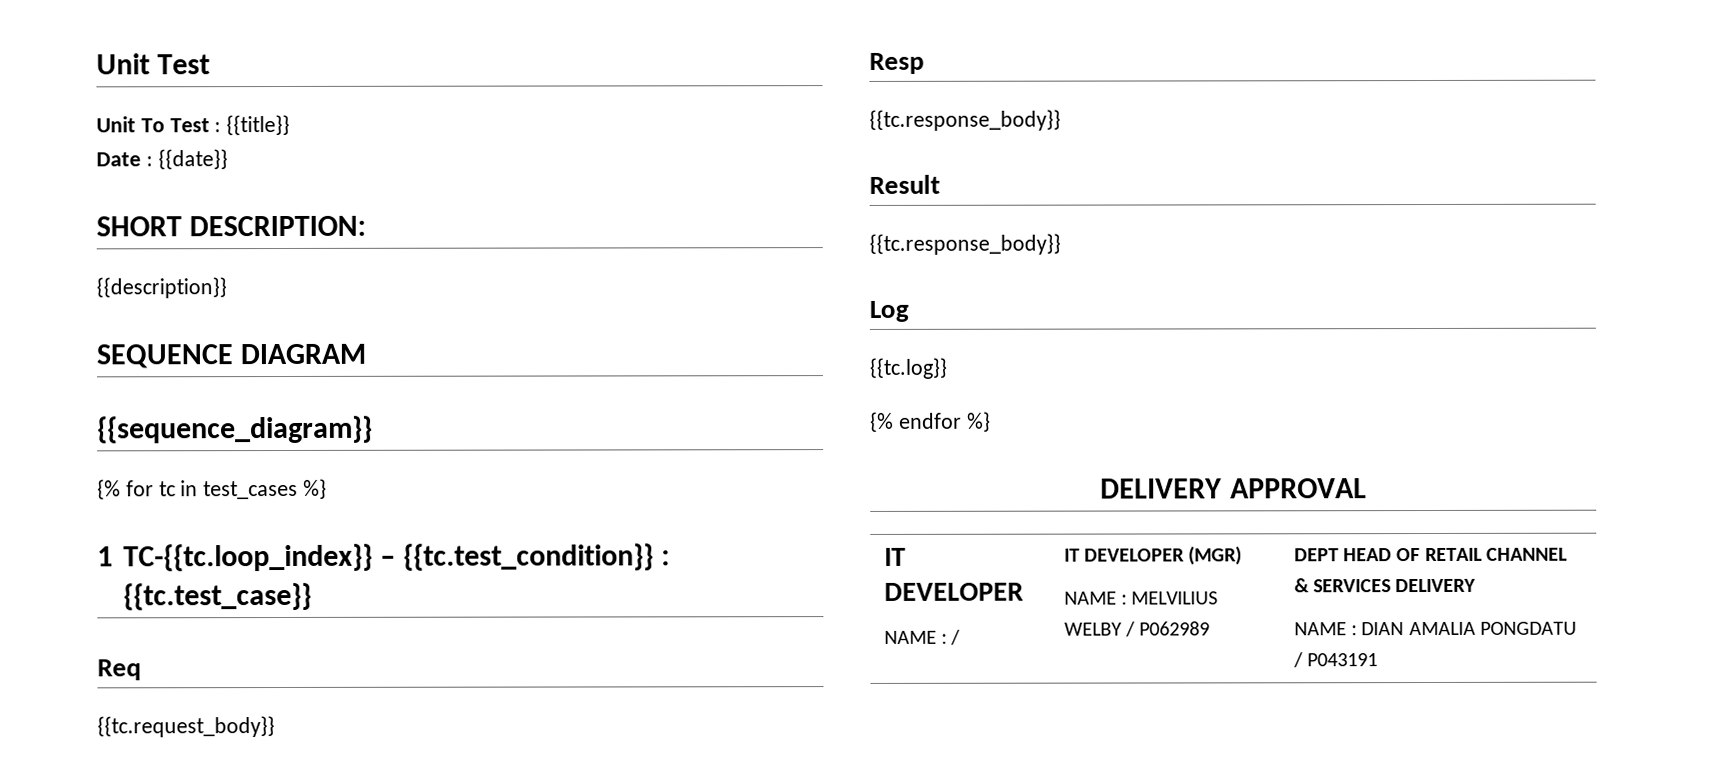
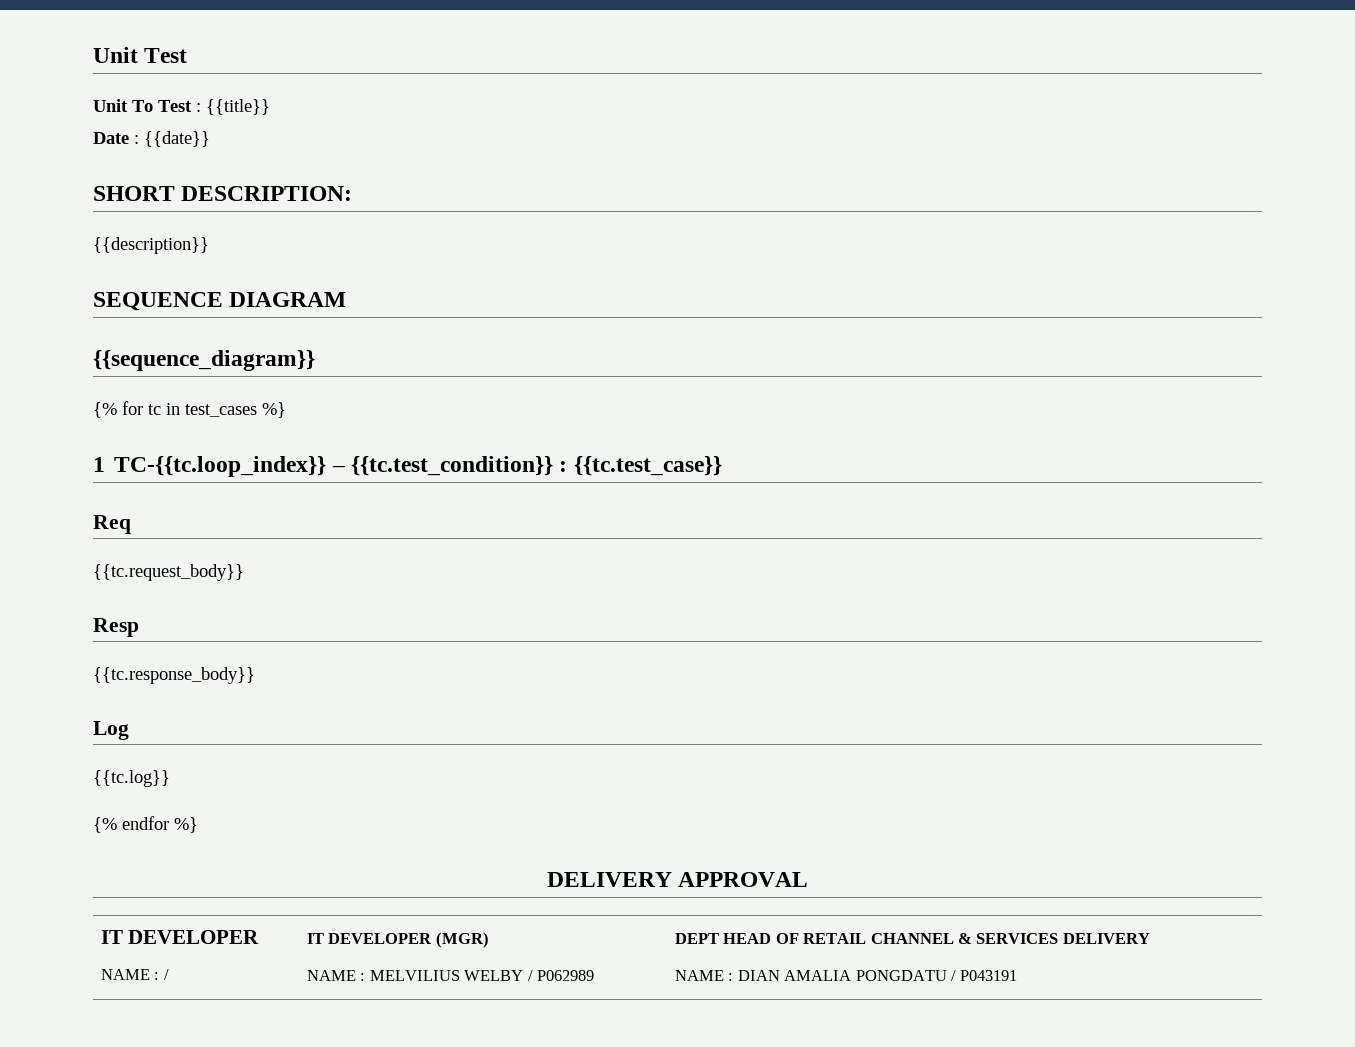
- Result
- {{tc.response_body}}

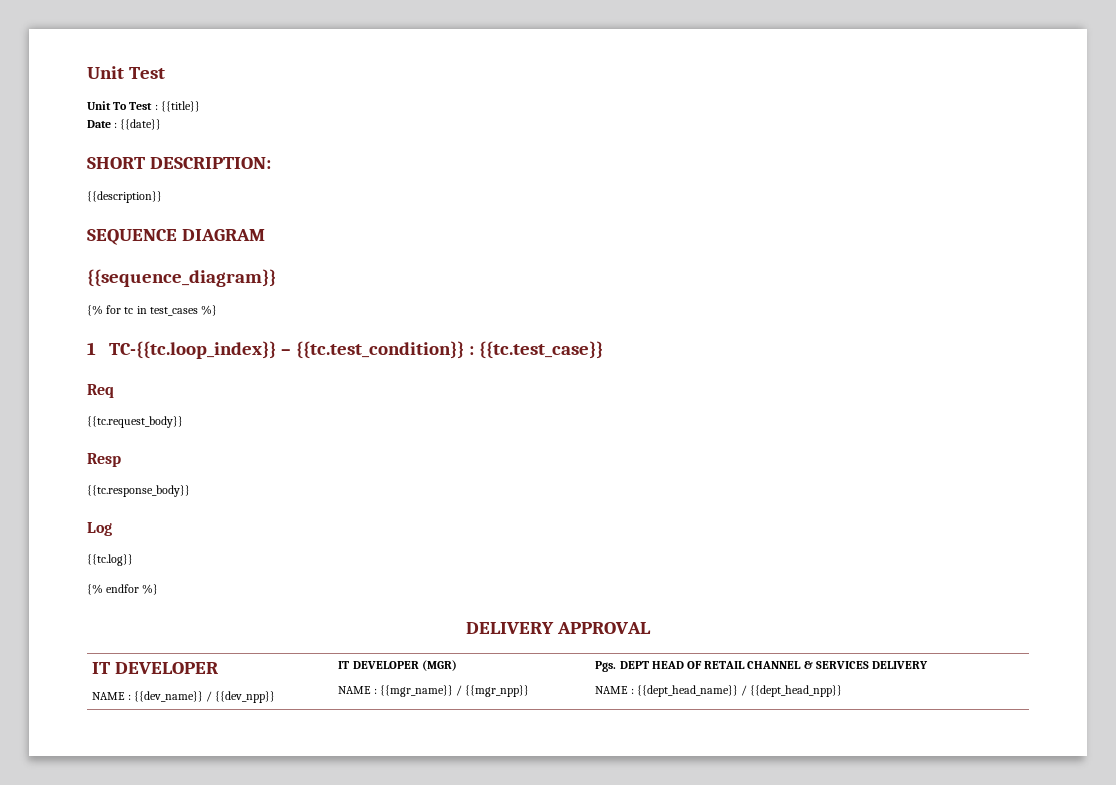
  DELIVERY APPROVAL
  IT DEVELOPER
- NAME : / | IT DEVELOPER (MGR)
- NAME : MELVILIUS WELBY / P062989 | DEPT HEAD OF RETAIL CHANNEL & SERVICES DELIVERY
- NAME : DIAN AMALIA PONGDATU / P043191
+ NAME : {{dev_name}} / {{dev_npp}} | IT DEVELOPER (MGR)
+ NAME : {{mgr_name}} / {{mgr_npp}} | Pgs. DEPT HEAD OF RETAIL CHANNEL & SERVICES DELIVERY
+ NAME : {{dept_head_name}} / {{dept_head_npp}}

